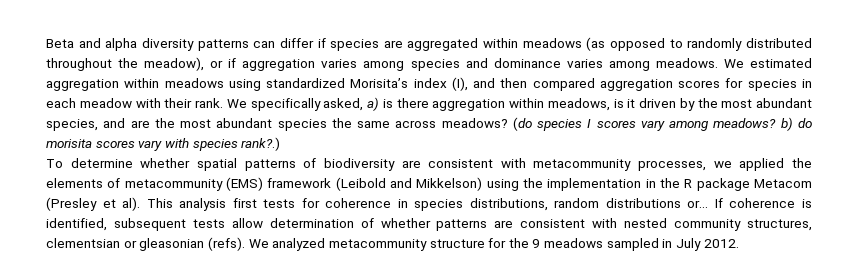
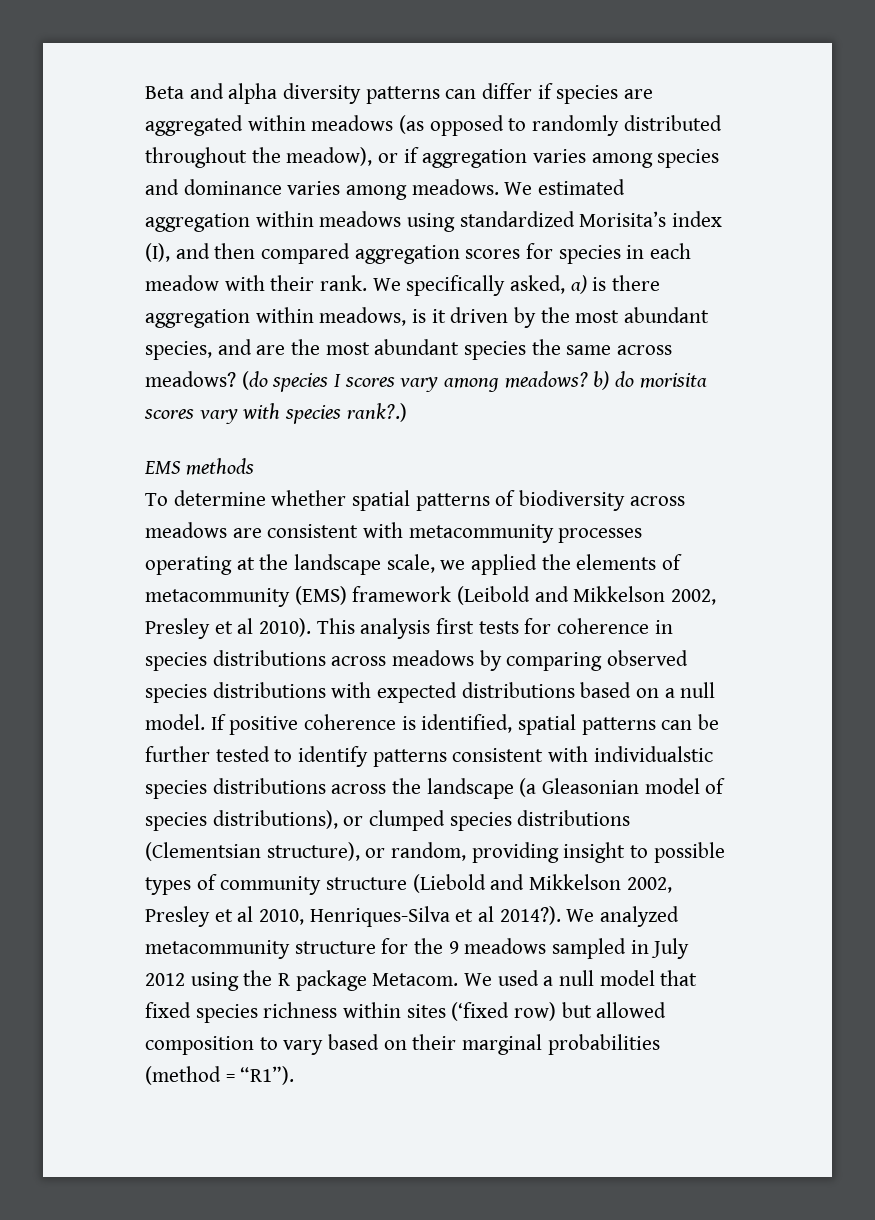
+ EMS methods
- To determine whether spatial patterns of biodiversity are consistent with metacommunity processes, we applied the elements of metacommunity (EMS) framework (Leibold and Mikkelson) using the implementation in the R package Metacom (Presley et al).
+ To determine whether spatial patterns of biodiversity across meadows are consistent with metacommunity processes operating at the landscape scale, we applied the elements of metacommunity (EMS) framework (Leibold and Mikkelson 2002, Presley et al 2010).
- This analysis first tests for coherence in species distributions, random distributions or… If coherence is identified, subsequent tests allow determination of whether patterns are consistent with nested community structures, clementsian or gleasonian (refs).
+ This analysis first tests for coherence in species distributions across meadows by comparing observed species distributions with expected distributions based on a null model. If positive coherence is identified, spatial patterns can be further tested to identify patterns consistent with individualstic species distributions across the landscape (a Gleasonian model of species distributions), or clumped species distributions (Clementsian structure), or random, providing insight to possible types of community structure (Liebold and Mikkelson 2002, Presley et al 2010, Henriques-Silva et al 2014?).
- We analyzed metacommunity structure for the 9 meadows sampled in July 2012.
+ We analyzed metacommunity structure for the 9 meadows sampled in July 2012 using the R package Metacom. We used a null model that fixed species richness within sites (‘fixed row) but allowed composition to vary based on their marginal probabilities (method = “R1”).

